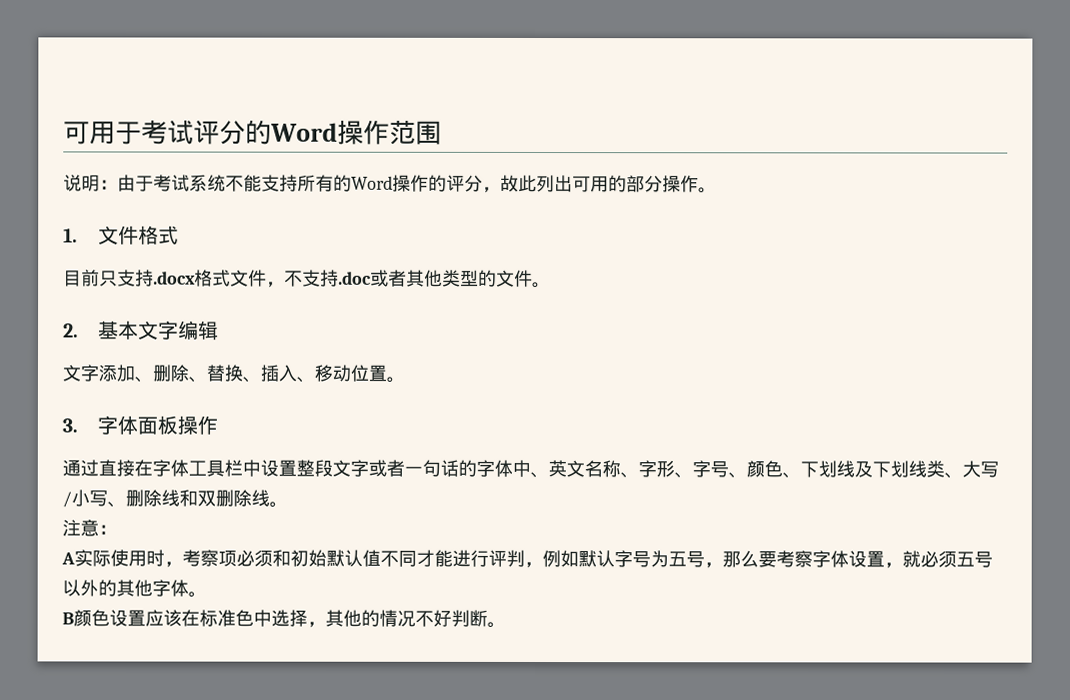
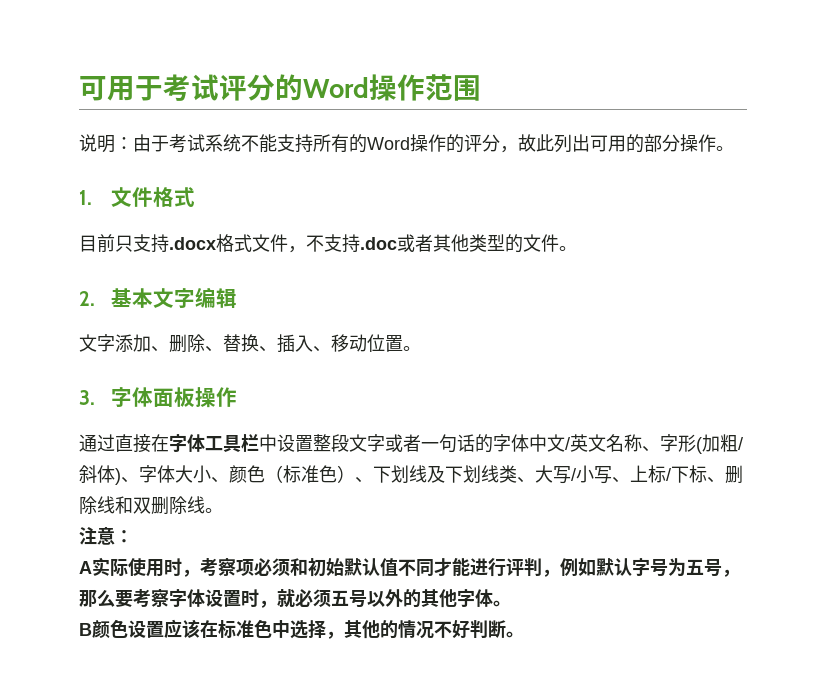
- 通过直接在字体工具栏中设置整段文字或者一句话的字体中、英文名称、字形、字号、颜色、下划线及下划线类、大写/小写、删除线和双删除线。
+ 通过直接在字体工具栏中设置整段文字或者一句话的字体中文/英文名称、字形(加粗/斜体)、字体大小、颜色（标准色）、下划线及下划线类、大写/小写、上标/下标、删除线和双删除线。
- A实际使用时，考察项必须和初始默认值不同才能进行评判，例如默认字号为五号，那么要考察字体设置，就必须五号以外的其他字体。
+ A实际使用时，考察项必须和初始默认值不同才能进行评判，例如默认字号为五号，那么要考察字体设置时，就必须五号以外的其他字体。

